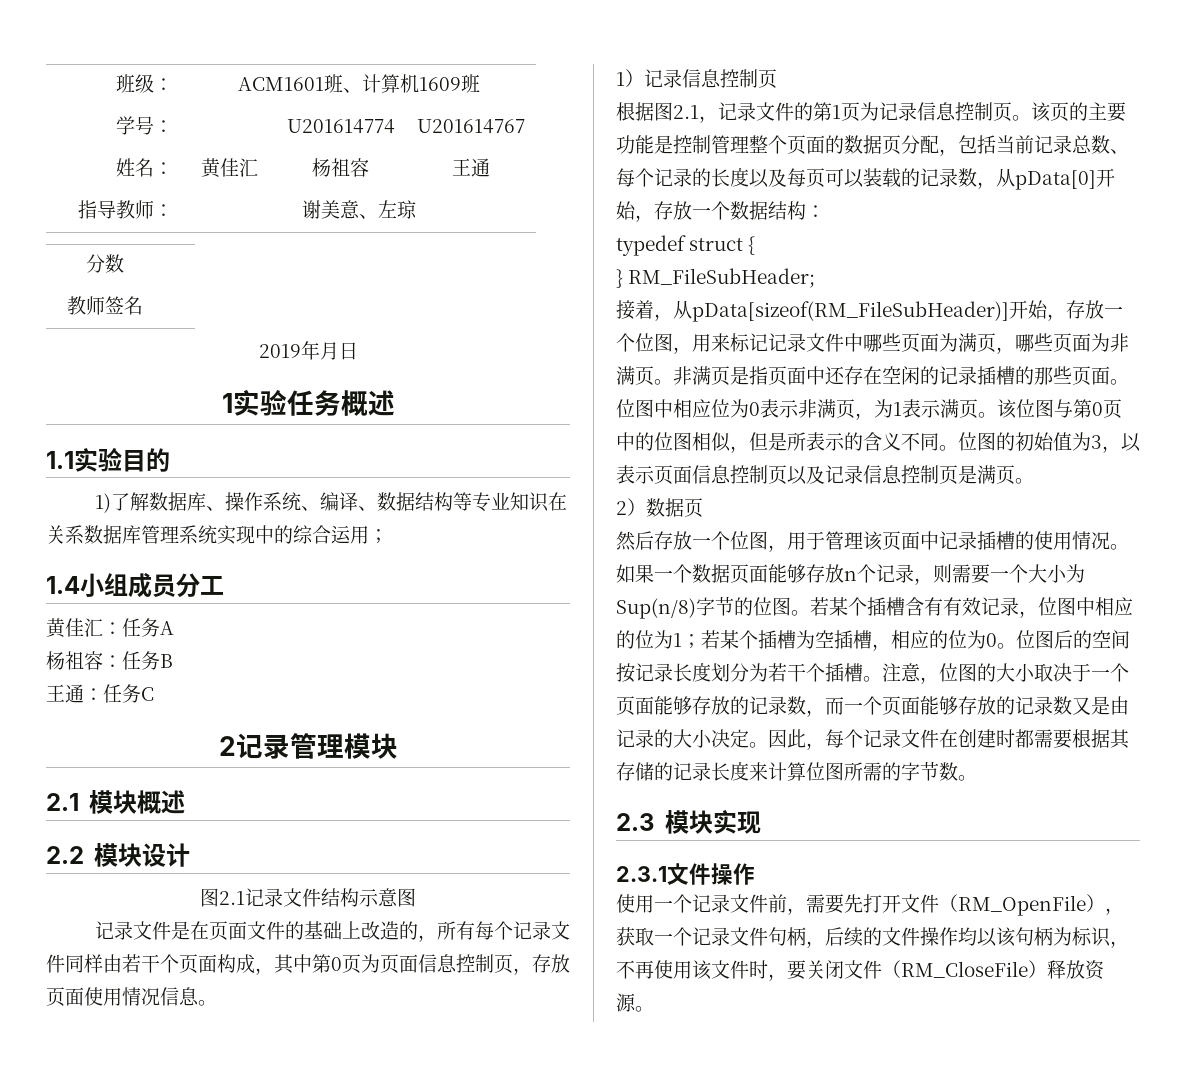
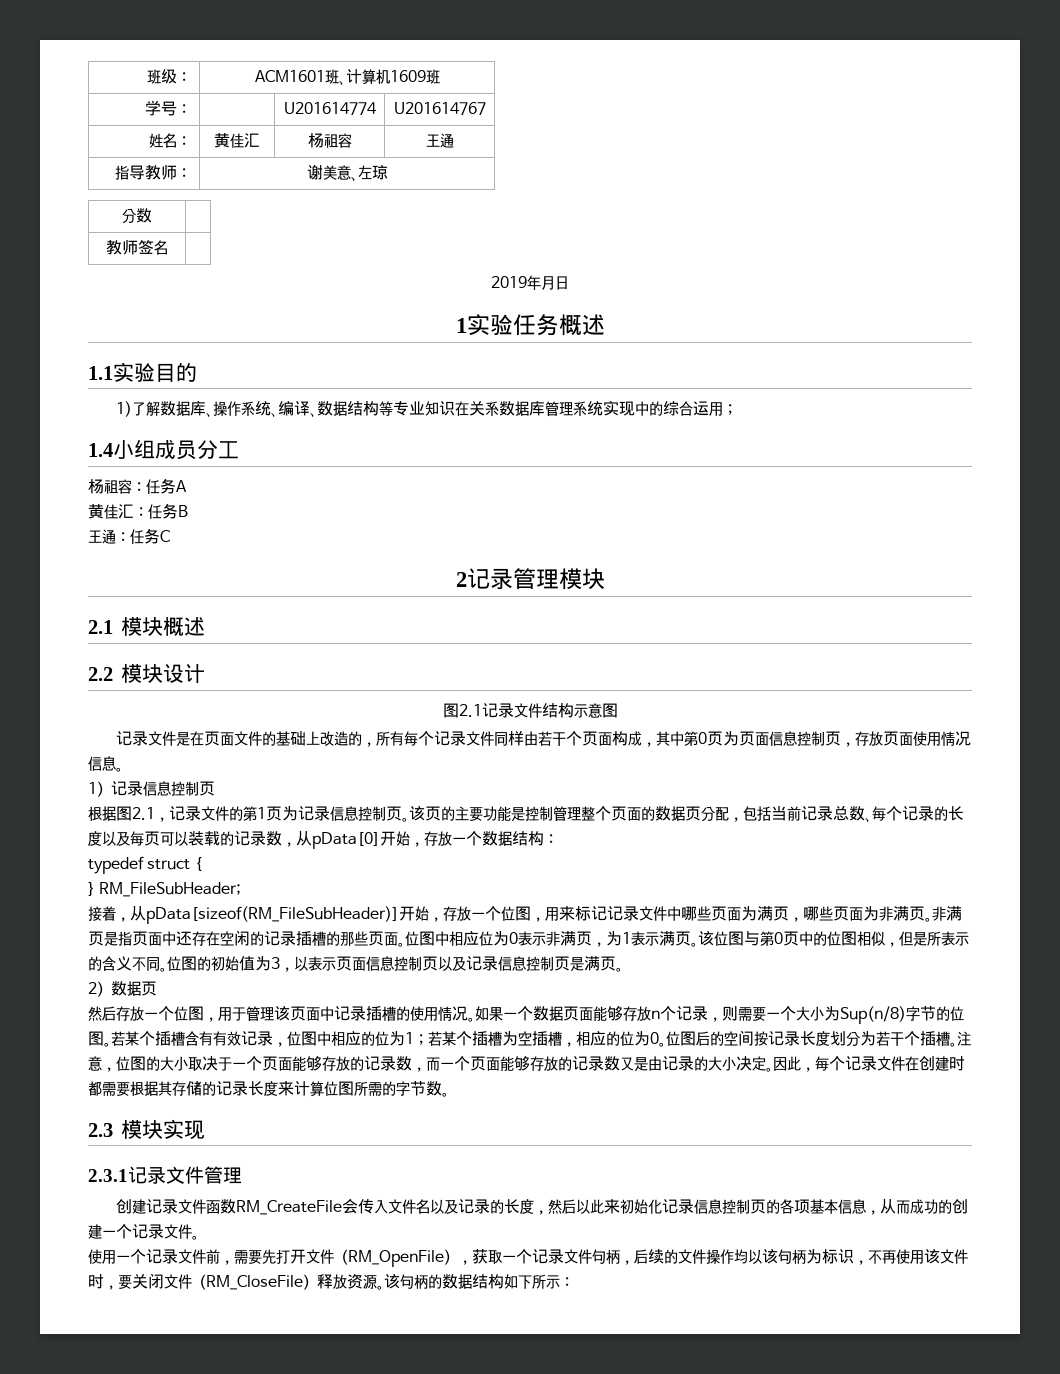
- 黄佳汇：任务A
+ 杨祖容：任务A
- 杨祖容：任务B
+ 黄佳汇：任务B
- 2.3.1文件操作
+ 2.3.1记录文件管理
+ 创建记录文件函数RM_CreateFile会传入文件名以及记录的长度，然后以此来初始化记录信息控制页的各项基本信息，从而成功的创建一个记录文件。
+ 该句柄的数据结构如下所示：

